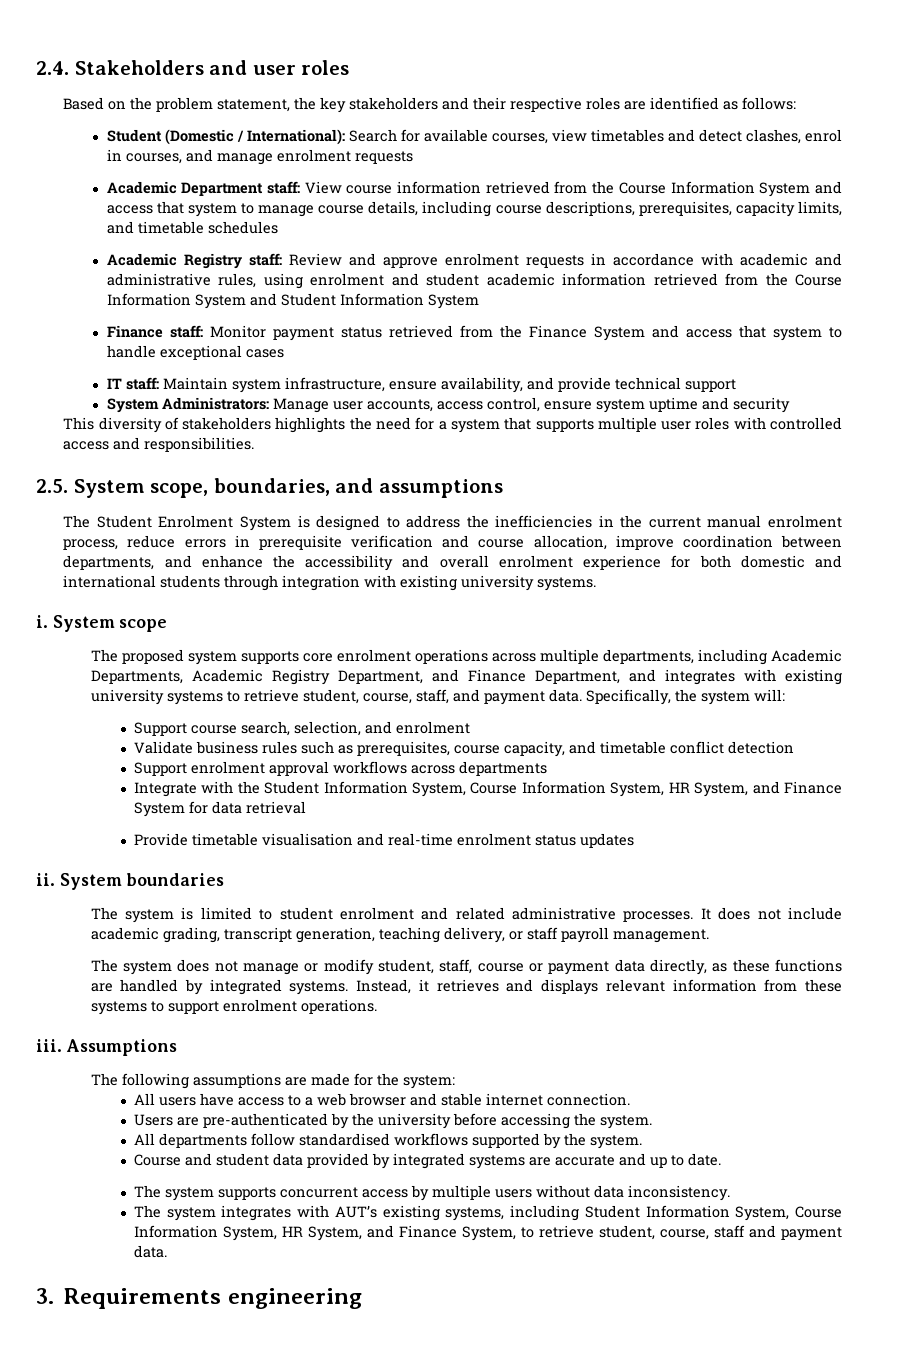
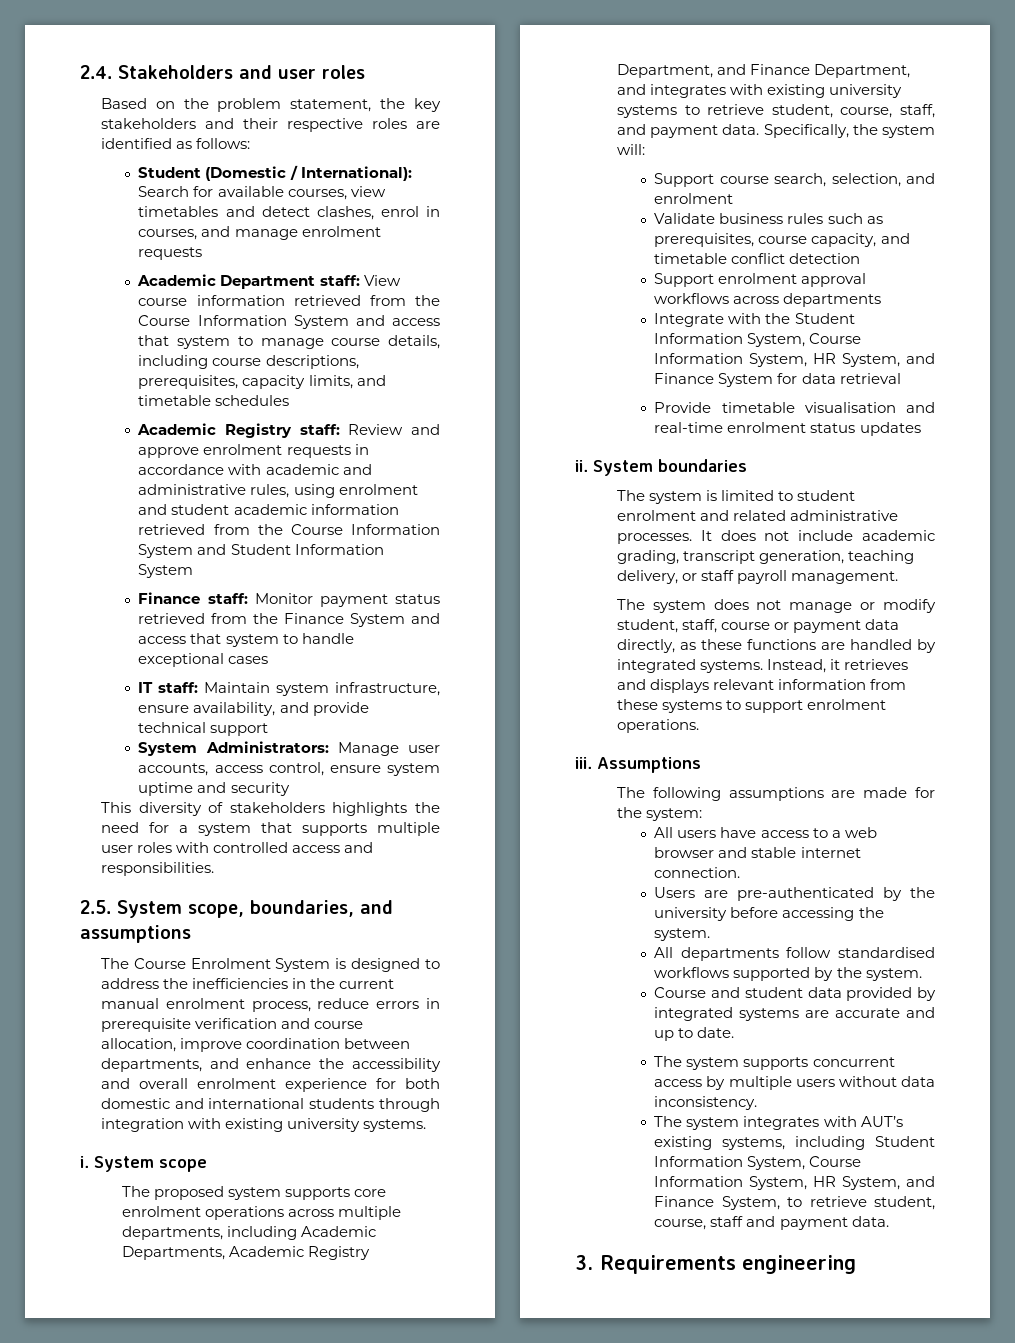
- The Student Enrolment System is designed to address the inefficiencies in the current manual enrolment process, reduce errors in prerequisite verification and course allocation, improve coordination between departments, and enhance the accessibility and overall enrolment experience for both domestic and international students through integration with existing university systems.
+ The Course Enrolment System is designed to address the inefficiencies in the current manual enrolment process, reduce errors in prerequisite verification and course allocation, improve coordination between departments, and enhance the accessibility and overall enrolment experience for both domestic and international students through integration with existing university systems.

